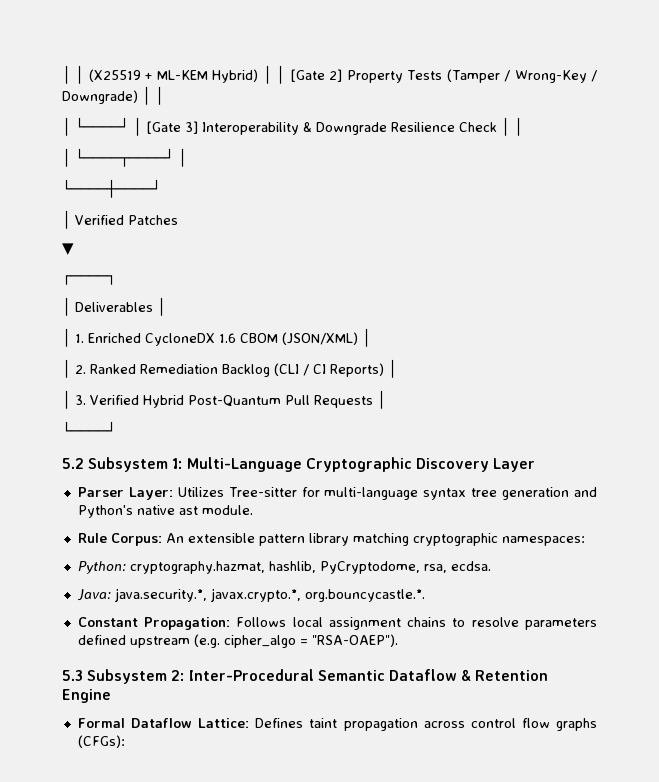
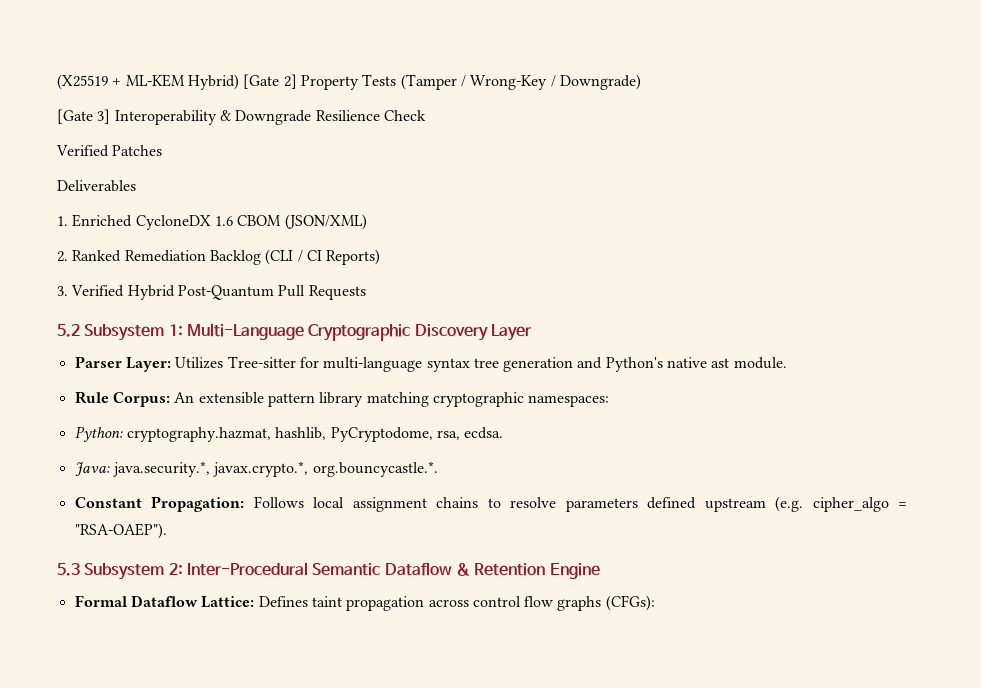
- │ │ (X25519 + ML-KEM Hybrid) │ │ [Gate 2] Property Tests (Tamper / Wrong-Key / Downgrade) │ │
- │ └────┘ │ [Gate 3] Interoperability & Downgrade Resilience Check │ │
- │ └────┬────┘ │
- └────┼────┘
- │ Verified Patches
- ▼
- ┌────┐
- │ Deliverables │
- │ 1. Enriched CycloneDX 1.6 CBOM (JSON/XML) │
- │ 2. Ranked Remediation Backlog (CLI / CI Reports) │
- │ 3. Verified Hybrid Post-Quantum Pull Requests │
- └────┘
+ (X25519 + ML-KEM Hybrid) [Gate 2] Property Tests (Tamper / Wrong-Key / Downgrade)
+ [Gate 3] Interoperability & Downgrade Resilience Check
+ Verified Patches
+ Deliverables
+ 1. Enriched CycloneDX 1.6 CBOM (JSON/XML)
+ 2. Ranked Remediation Backlog (CLI / CI Reports)
+ 3. Verified Hybrid Post-Quantum Pull Requests

